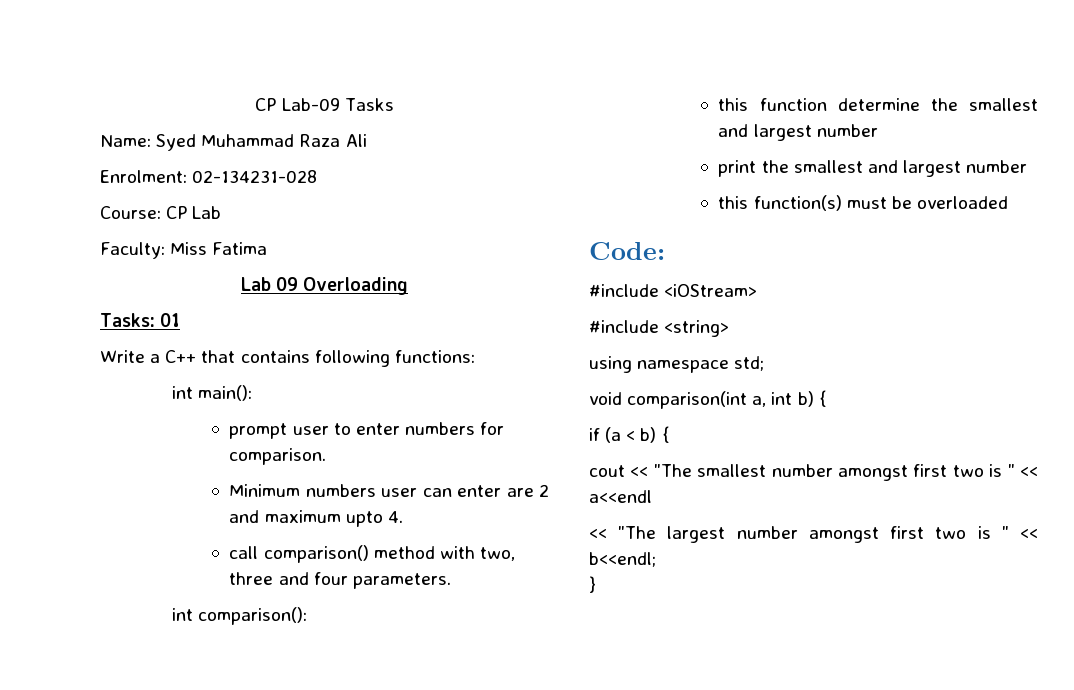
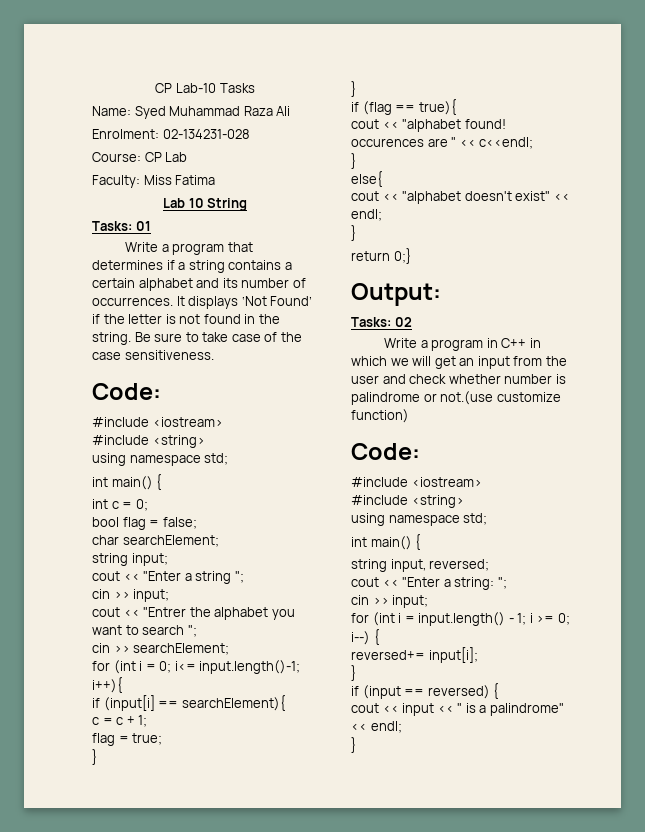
- CP Lab-09 Tasks
+ CP Lab-10 Tasks
- Lab 09 Overloading
+ Lab 10 String
- Write a C++ that contains following functions:
- int main():
- prompt user to enter numbers for comparison.
- Minimum numbers user can enter are 2 and maximum upto 4.
- call comparison() method with two, three and four parameters.
- int comparison():
- this function determine the smallest and largest number
- print the smallest and largest number
- this function(s) must be overloaded
+ Write a program that determines if a string contains a certain alphabet and its number of occurrences. It displays ‘Not Found’ if the letter is not found in the string. Be sure to take case of the case sensitiveness.
  Code:
- #include <iOStream>
+ #include <iostream>
  #include <string>
  using namespace std;
- void comparison(int a, int b) {
- if (a < b) {
- cout << "The smallest number amongst first two is " << a<<endl
- << "The largest number amongst first two is " << b<<endl;
+ int main() {
+ int c = 0;
+ bool flag = false;
+ char searchElement;
+ string input;
+ cout << "Enter a string ";
+ cin >> input;
+ cout << "Entrer the alphabet you want to search ";
+ cin >> searchElement;
+ for (int i = 0; i<= input.length()-1; i++){
+ if (input[i] == searchElement){
+ c = c + 1;
+ flag = true;
+ }
+ }
+ if (flag == true){
+ cout << "alphabet found! occurences are " << c<<endl;
+ }
+ else{
+ cout << "alphabet doesn't exist" << endl;
+ }
+ return 0;}
+ Output:
+ Tasks: 02
+ Write a program in C++ in which we will get an input from the user and check whether number is palindrome or not.(use customize function)
+ Code:
+ #include <iostream>
+ #include <string>
+ using namespace std;
+ int main() {
+ string input, reversed;
+ cout << "Enter a string: ";
+ cin >> input;
+ for (int i = input.length() - 1; i >= 0; i--) {
+ reversed+= input[i];
+ }
+ if (input == reversed) {
+ cout << input << " is a palindrome" << endl;

